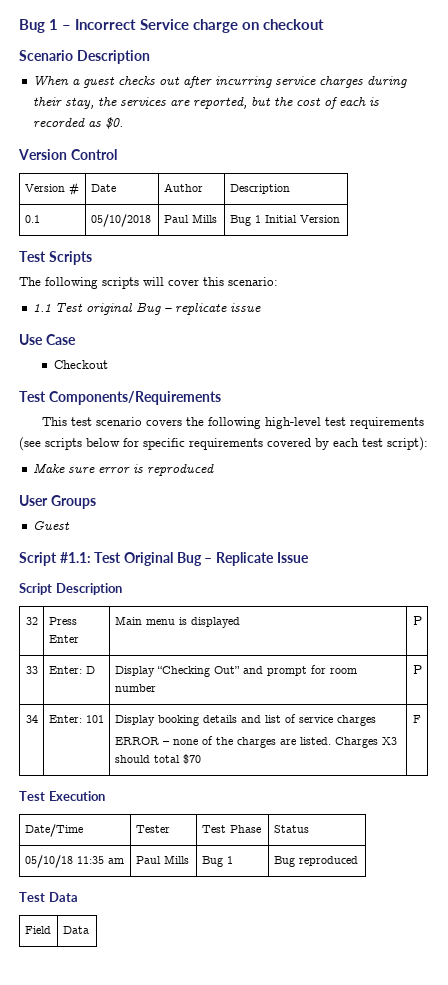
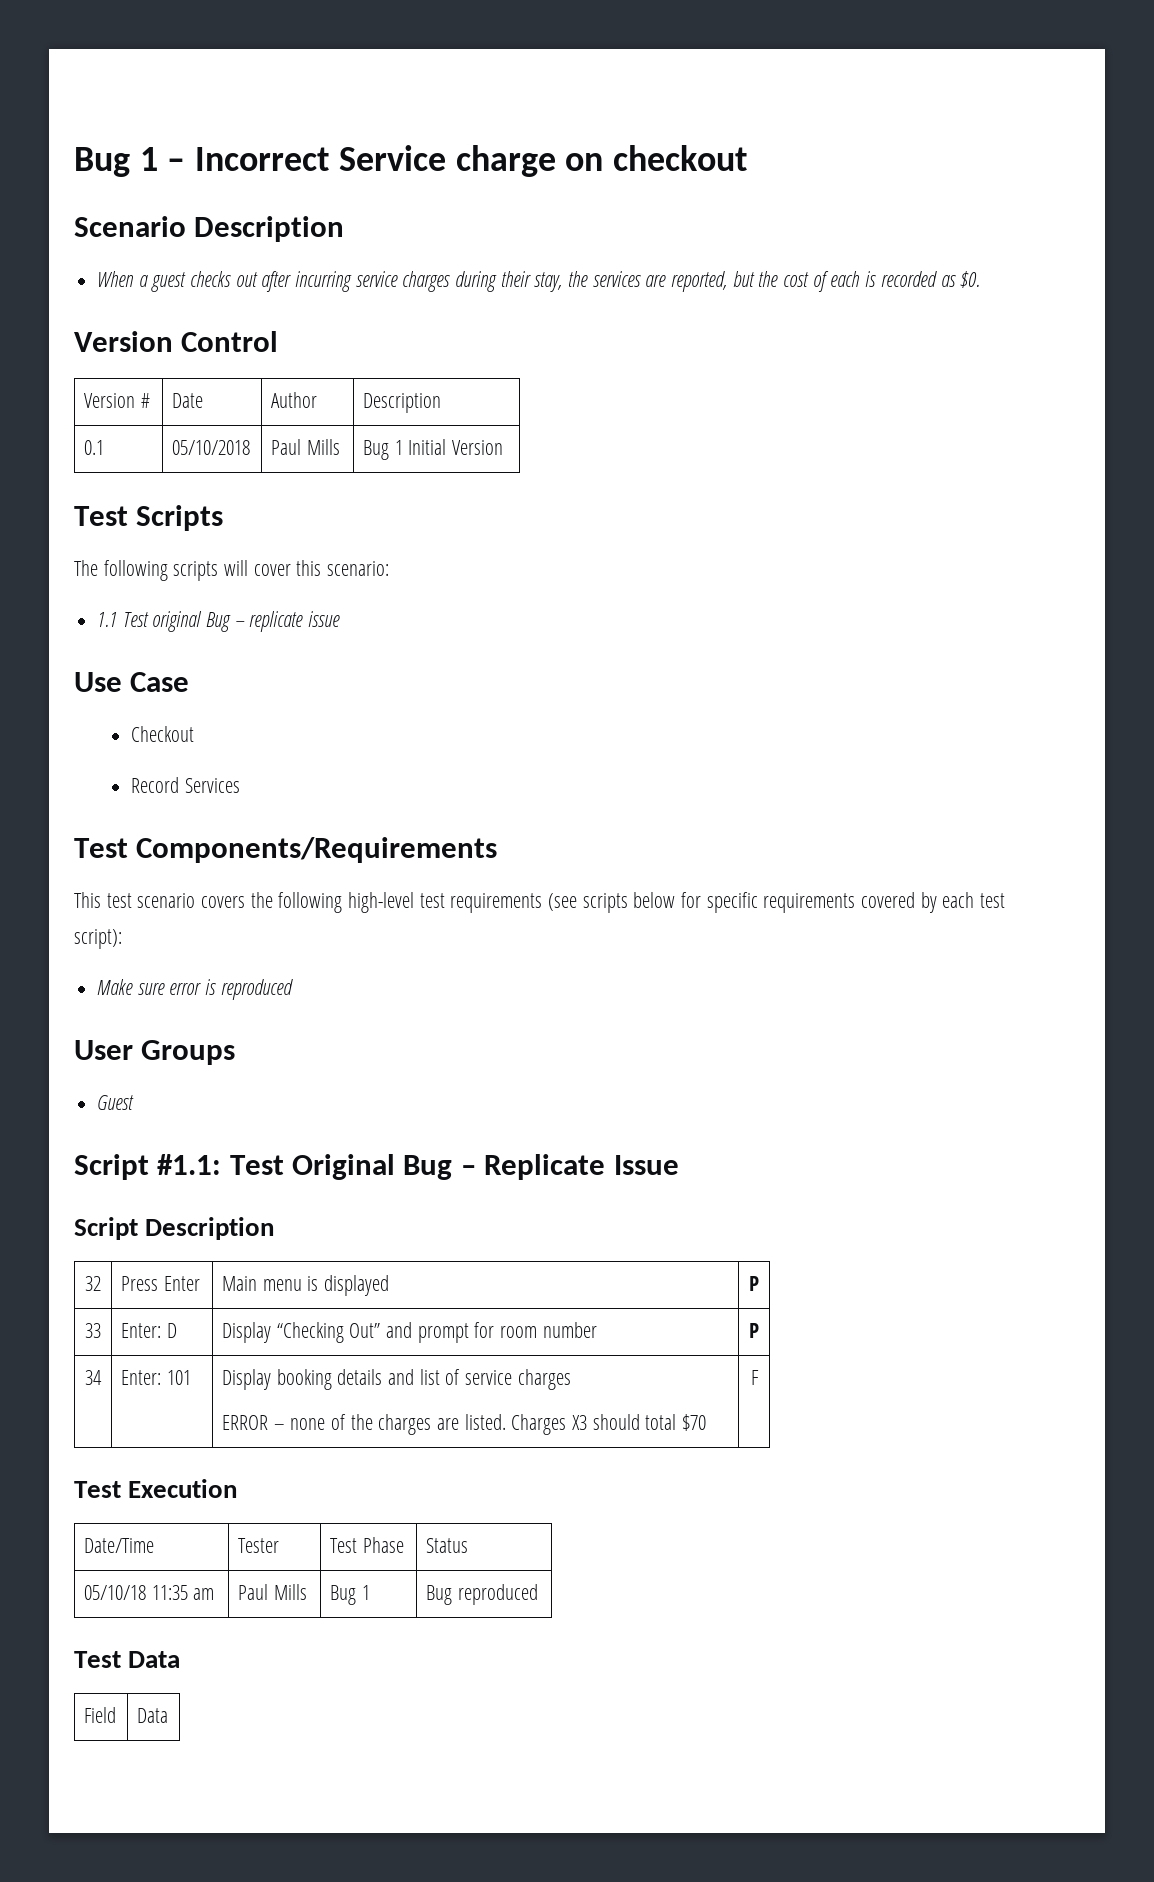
+ Record Services

